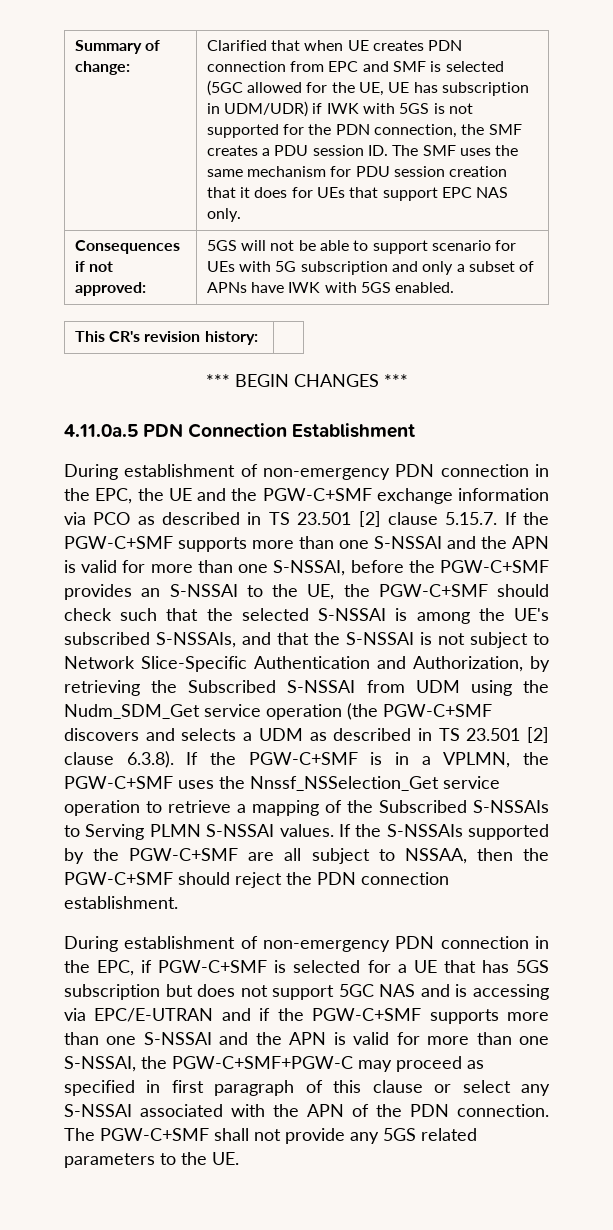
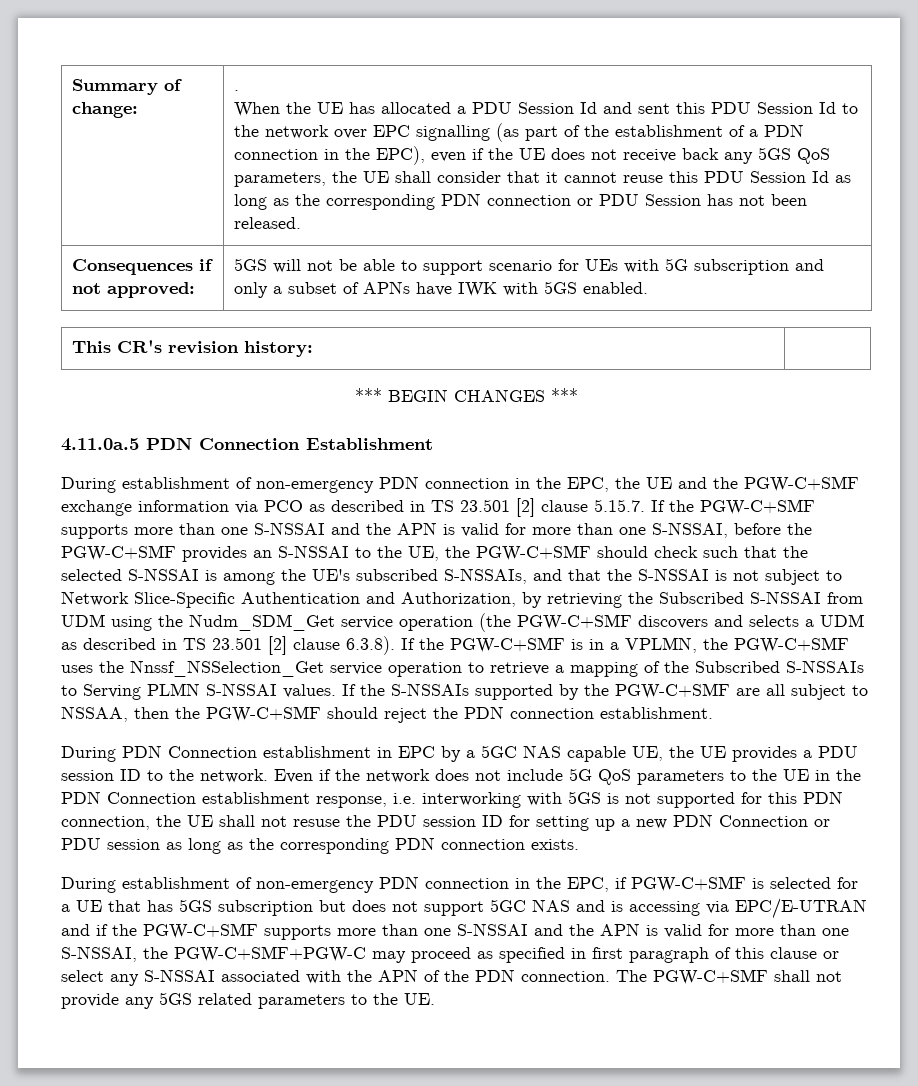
- Clarified that when UE creates PDN connection from EPC and SMF is selected (5GC allowed for the UE, UE has subscription in UDM/UDR) if IWK with 5GS is not supported for the PDN connection, the SMF creates a PDU session ID. The SMF uses the same mechanism for PDU session creation that it does for UEs that support EPC NAS only.
+ .
+ When the UE has allocated a PDU Session Id and sent this PDU Session Id to the network over EPC signalling (as part of the establishment of a PDN connection in the EPC), even if the UE does not receive back any 5GS QoS parameters, the UE shall consider that it cannot reuse this PDU Session Id as long as the corresponding PDN connection or PDU Session has not been released.
+ During PDN Connection establishment in EPC by a 5GC NAS capable UE, the UE provides a PDU session ID to the network. Even if the network does not include 5G QoS parameters to the UE in the PDN Connection establishment response, i.e. interworking with 5GS is not supported for this PDN connection, the UE shall not resuse the PDU session ID for setting up a new PDN Connection or PDU session as long as the corresponding PDN connection exists.

